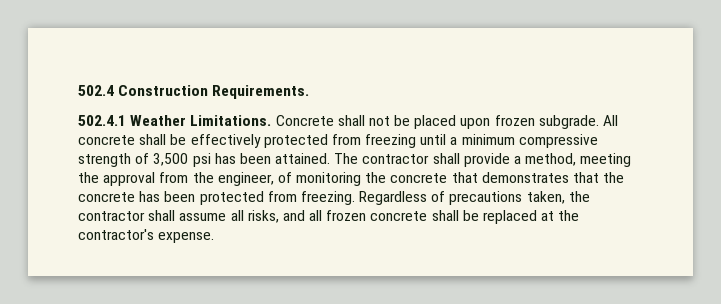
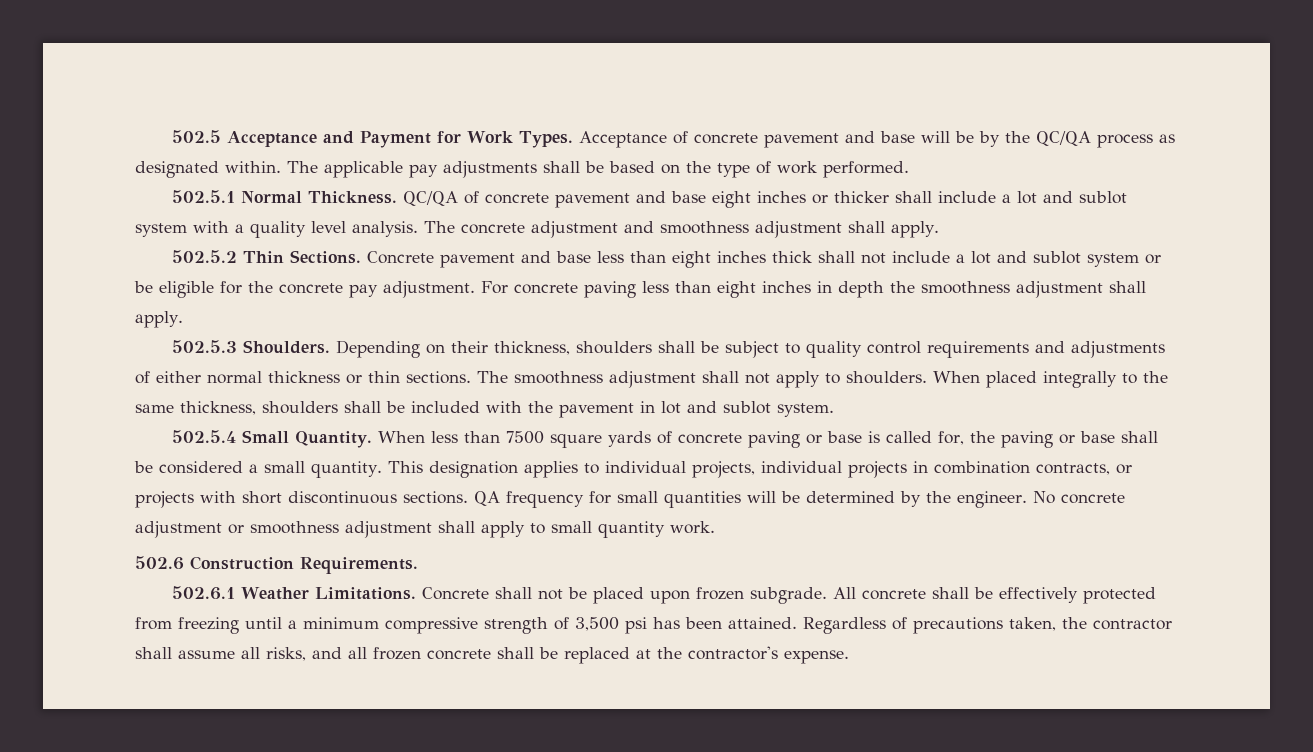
- 502.4 Construction Requirements.
+ 502.5 Acceptance and Payment for Work Types. Acceptance of concrete pavement and base will be by the QC/QA process as designated within. The applicable pay adjustments shall be based on the type of work performed.
+ 502.5.1 Normal Thickness. QC/QA of concrete pavement and base eight inches or thicker shall include a lot and sublot system with a quality level analysis. The concrete adjustment and smoothness adjustment shall apply.
+ 502.5.2 Thin Sections. Concrete pavement and base less than eight inches thick shall not include a lot and sublot system or be eligible for the concrete pay adjustment. For concrete paving less than eight inches in depth the smoothness adjustment shall apply.
+ 502.5.3 Shoulders. Depending on their thickness, shoulders shall be subject to quality control requirements and adjustments of either normal thickness or thin sections. The smoothness adjustment shall not apply to shoulders. When placed integrally to the same thickness, shoulders shall be included with the pavement in lot and sublot system.
+ 502.5.4 Small Quantity. When less than 7500 square yards of concrete paving or base is called for, the paving or base shall be considered a small quantity. This designation applies to individual projects, individual projects in combination contracts, or projects with short discontinuous sections. QA frequency for small quantities will be determined by the engineer. No concrete adjustment or smoothness adjustment shall apply to small quantity work.
+ 502.6 Construction Requirements.
- 502.4.1 Weather Limitations.
+ 502.6.1 Weather Limitations.
- The contractor shall provide a method, meeting the approval from the engineer, of monitoring the concrete that demonstrates that the concrete has been protected from freezing.

